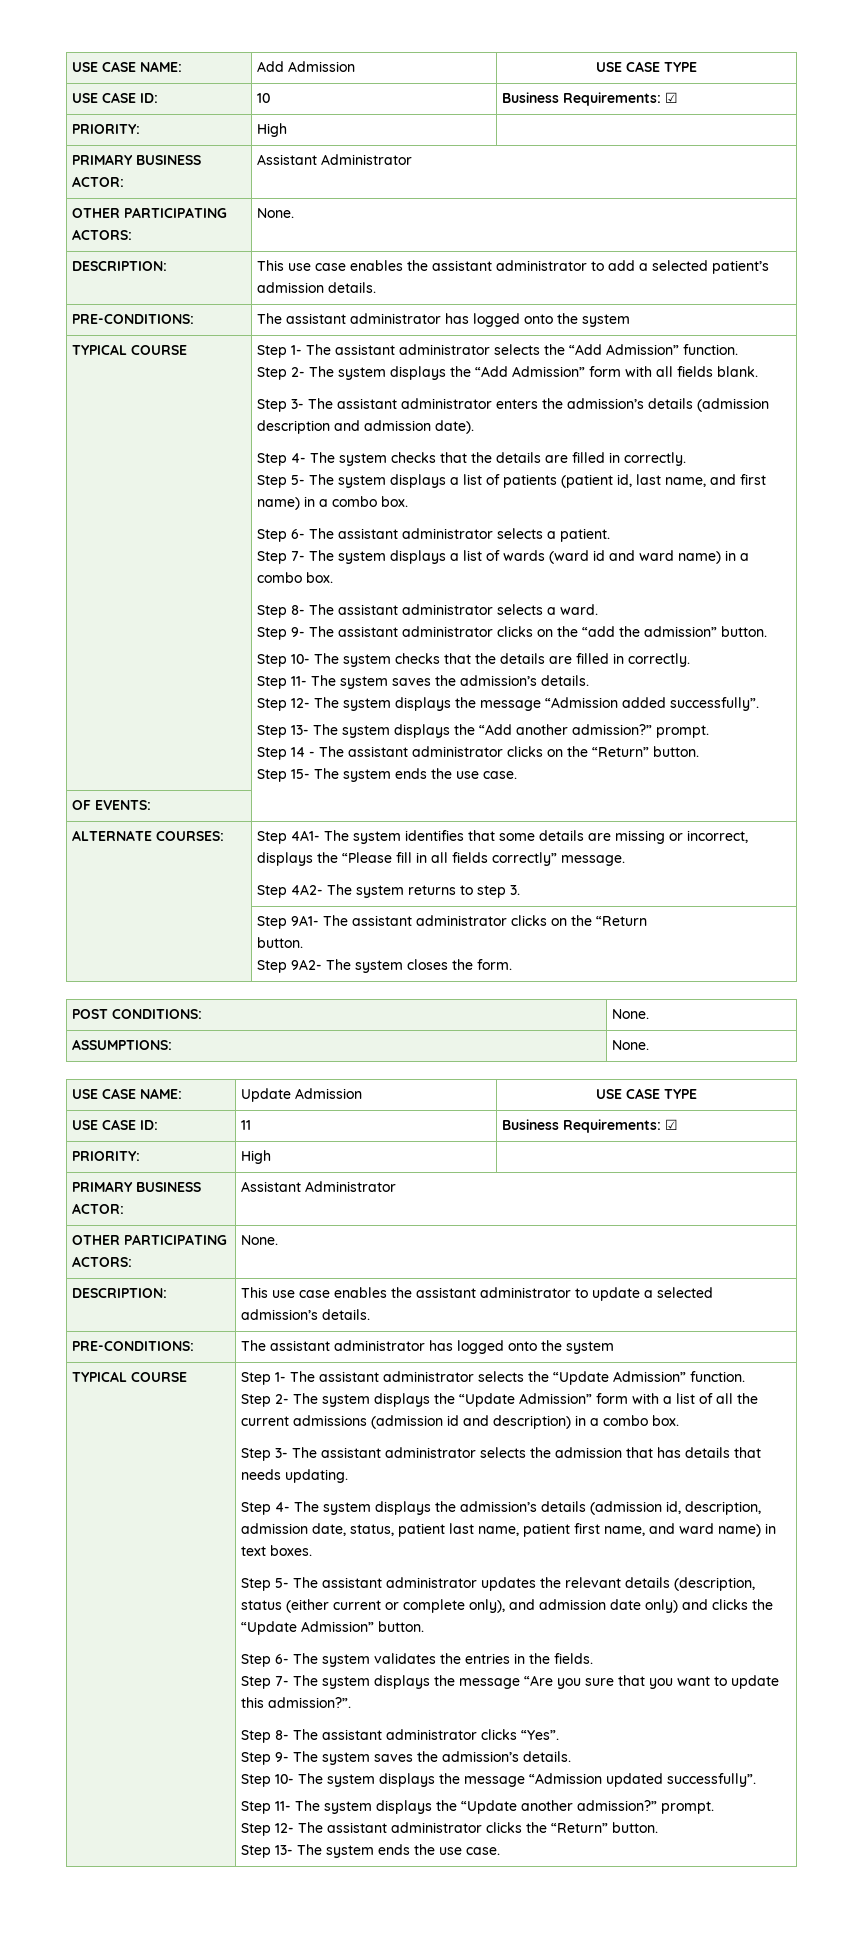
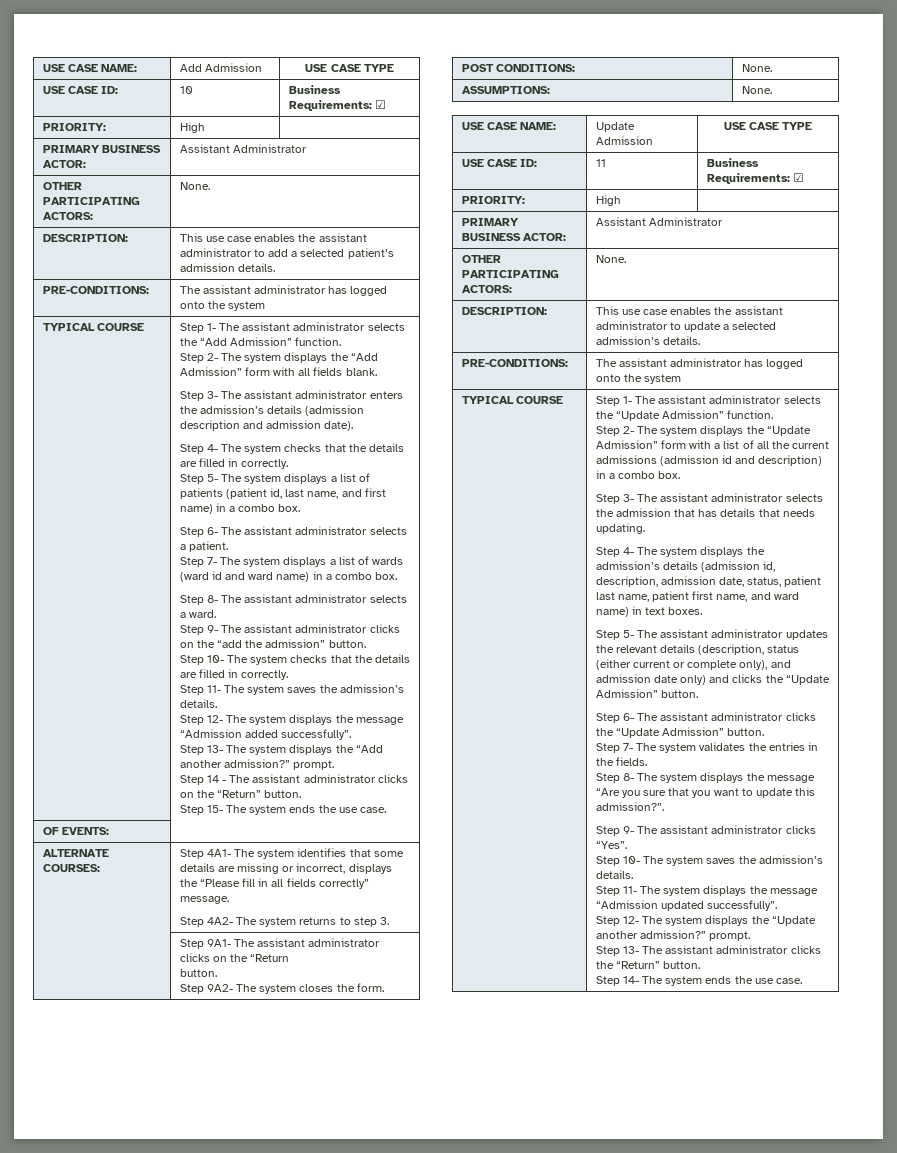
- Step 6- The system validates the entries in the fields.
+ Step 6- The assistant administrator clicks the “Update Admission” button.
+ Step 7- The system validates the entries in the fields.
- Step 7- The system displays the message “Are you sure that you want to update this admission?”.
+ Step 8- The system displays the message “Are you sure that you want to update this admission?”.
- Step 8- The assistant administrator clicks “Yes”.
+ Step 9- The assistant administrator clicks “Yes”.
- Step 9- The system saves the admission’s details.
- Step 10- The system displays the message “Admission updated successfully”.
+ Step 10- The system saves the admission’s details.
+ Step 11- The system displays the message “Admission updated successfully”.
- Step 11- The system displays the “Update another admission?” prompt.
+ Step 12- The system displays the “Update another admission?” prompt.
- Step 12- The assistant administrator clicks the “Return” button.
+ Step 13- The assistant administrator clicks the “Return” button.
- Step 13- The system ends the use case.
+ Step 14- The system ends the use case.

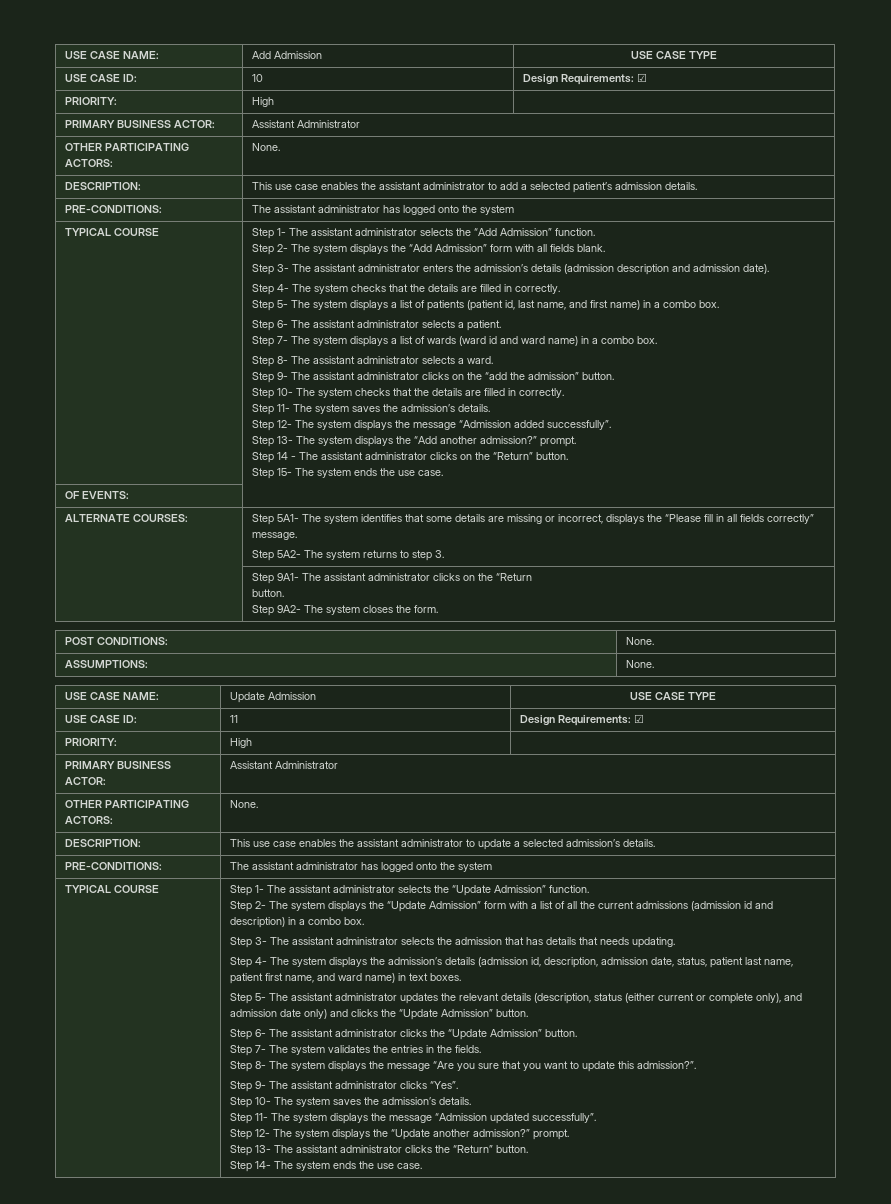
- USE CASE ID: | 10 | Business Requirements: ☑
+ USE CASE ID: | 10 | Design Requirements: ☑
- ALTERNATE COURSES: | Step 4A1- The system identifies that some details are missing or incorrect, displays the “Please fill in all fields correctly” message.
- Step 4A2- The system returns to step 3.
+ ALTERNATE COURSES: | Step 5A1- The system identifies that some details are missing or incorrect, displays the “Please fill in all fields correctly” message.
+ Step 5A2- The system returns to step 3.
- USE CASE ID: | 11 | Business Requirements: ☑
+ USE CASE ID: | 11 | Design Requirements: ☑

